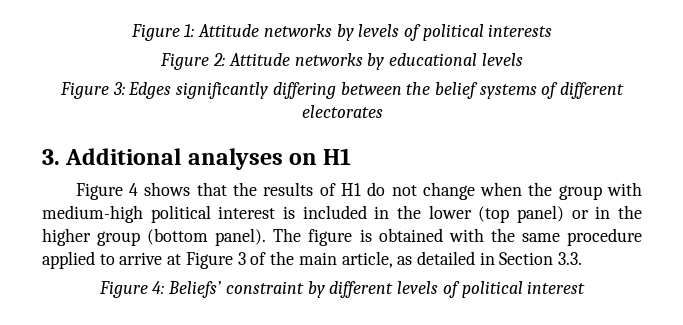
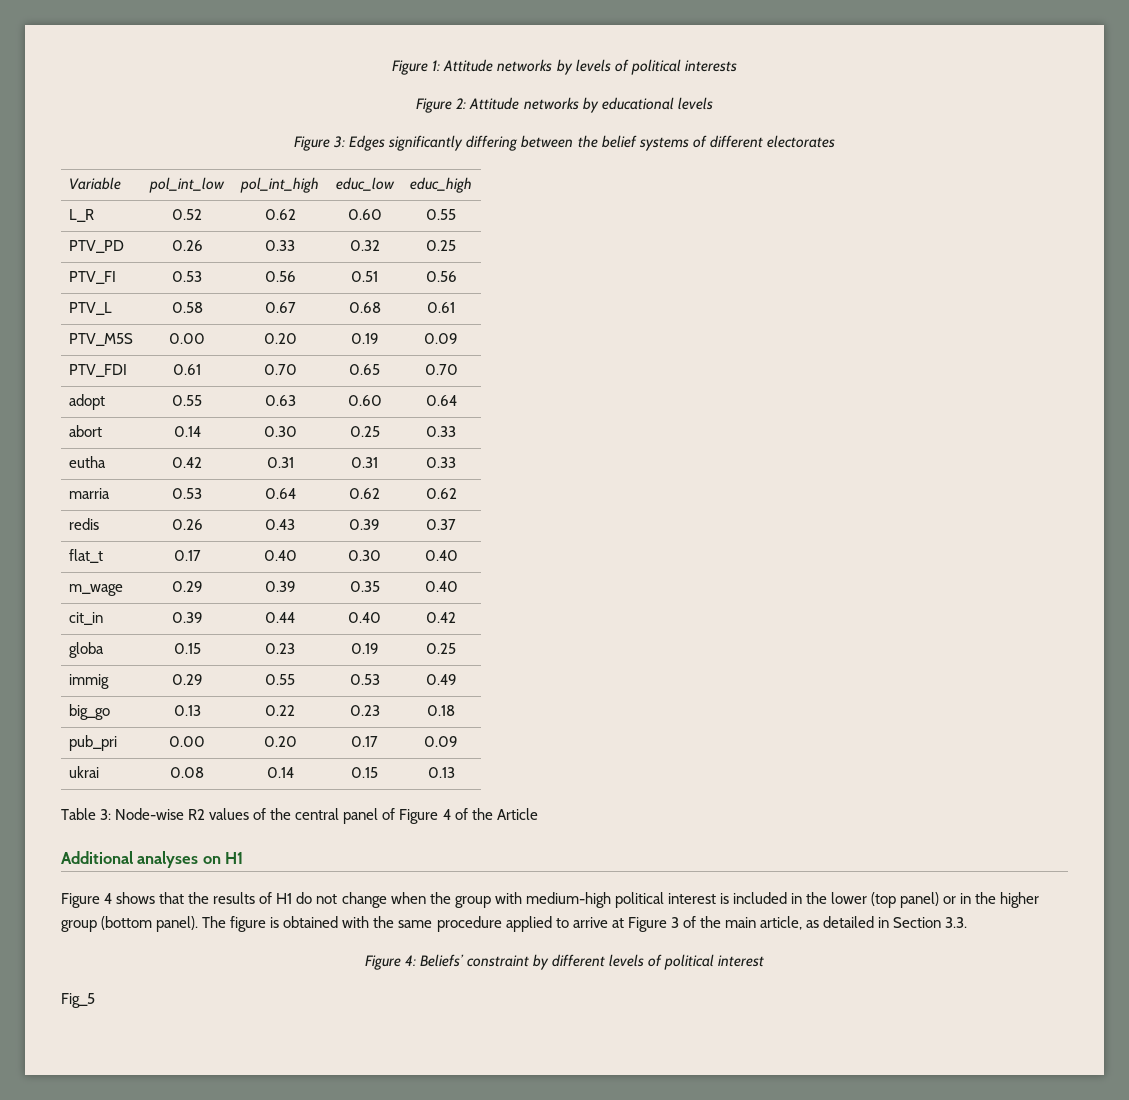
- 3. Additional analyses on H1
+ Variable | pol_int_low | pol_int_high | educ_low | educ_high
+ L_R | 0.52 | 0.62 | 0.60 | 0.55
+ PTV_PD | 0.26 | 0.33 | 0.32 | 0.25
+ PTV_FI | 0.53 | 0.56 | 0.51 | 0.56
+ PTV_L | 0.58 | 0.67 | 0.68 | 0.61
+ PTV_M5S | 0.00 | 0.20 | 0.19 | 0.09
+ PTV_FDI | 0.61 | 0.70 | 0.65 | 0.70
+ adopt | 0.55 | 0.63 | 0.60 | 0.64
+ abort | 0.14 | 0.30 | 0.25 | 0.33
+ eutha | 0.42 | 0.31 | 0.31 | 0.33
+ marria | 0.53 | 0.64 | 0.62 | 0.62
+ redis | 0.26 | 0.43 | 0.39 | 0.37
+ flat_t | 0.17 | 0.40 | 0.30 | 0.40
+ m_wage | 0.29 | 0.39 | 0.35 | 0.40
+ cit_in | 0.39 | 0.44 | 0.40 | 0.42
+ globa | 0.15 | 0.23 | 0.19 | 0.25
+ immig | 0.29 | 0.55 | 0.53 | 0.49
+ big_go | 0.13 | 0.22 | 0.23 | 0.18
+ pub_pri | 0.00 | 0.20 | 0.17 | 0.09
+ ukrai | 0.08 | 0.14 | 0.15 | 0.13
+ Table 3: Node-wise R2 values of the central panel of Figure 4 of the Article
+ Additional analyses on H1
+ Fig_5

